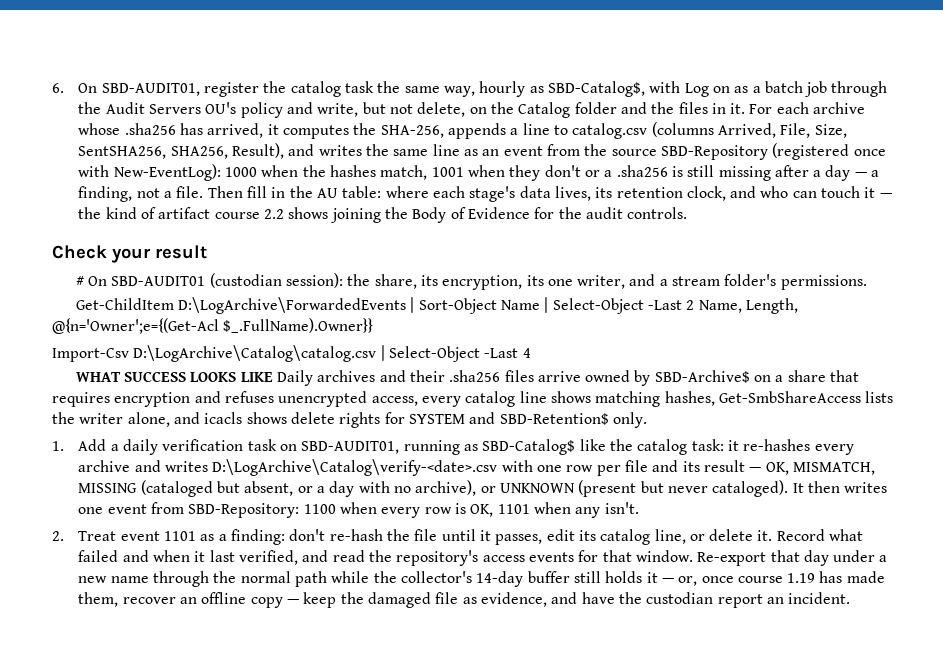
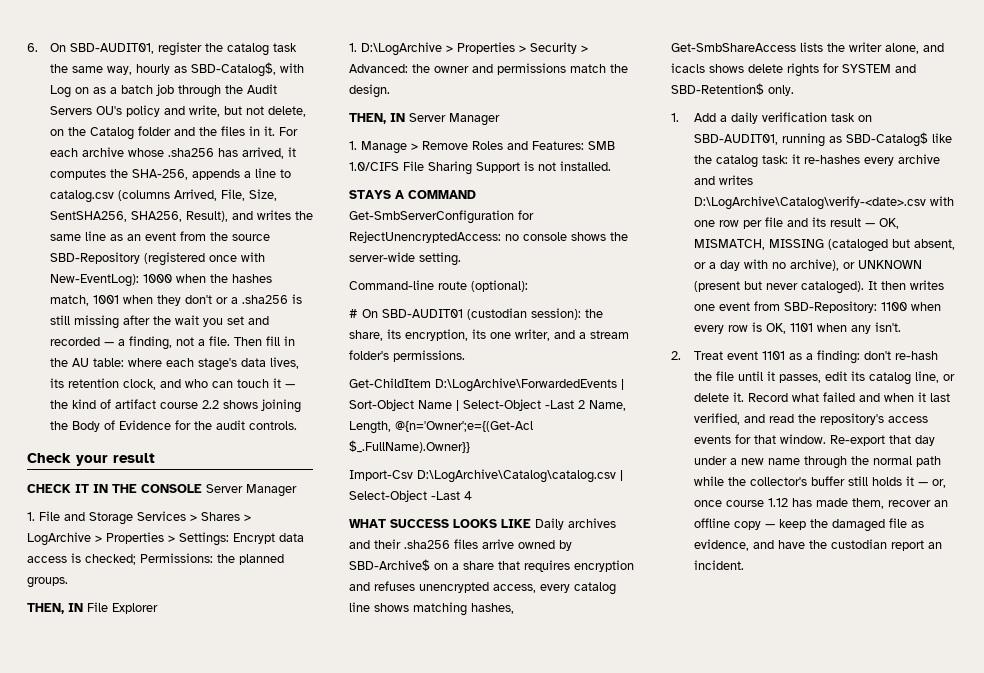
- 1000 when the hashes match, 1001 when they don't or a .sha256 is still missing after a day — a finding, not a file.
+ 1000 when the hashes match, 1001 when they don't or a .sha256 is still missing after the wait you set and recorded — a finding, not a file.
+ CHECK IT IN THE CONSOLE Server Manager
+ 1. File and Storage Services > Shares > LogArchive > Properties > Settings: Encrypt data access is checked; Permissions: the planned groups.
+ THEN, IN File Explorer
+ 1. D:\LogArchive > Properties > Security > Advanced: the owner and permissions match the design.
+ THEN, IN Server Manager
+ 1. Manage > Remove Roles and Features: SMB 1.0/CIFS File Sharing Support is not installed.
+ STAYS A COMMAND Get-SmbServerConfiguration for RejectUnencryptedAccess: no console shows the server-wide setting.
+ Command-line route (optional):
- Re-export that day under a new name through the normal path while the collector's 14-day buffer still holds it — or, once course 1.19 has made them, recover an offline copy — keep the damaged file as evidence, and have the custodian report an incident.
+ Re-export that day under a new name through the normal path while the collector's buffer still holds it — or, once course 1.12 has made them, recover an offline copy — keep the damaged file as evidence, and have the custodian report an incident.

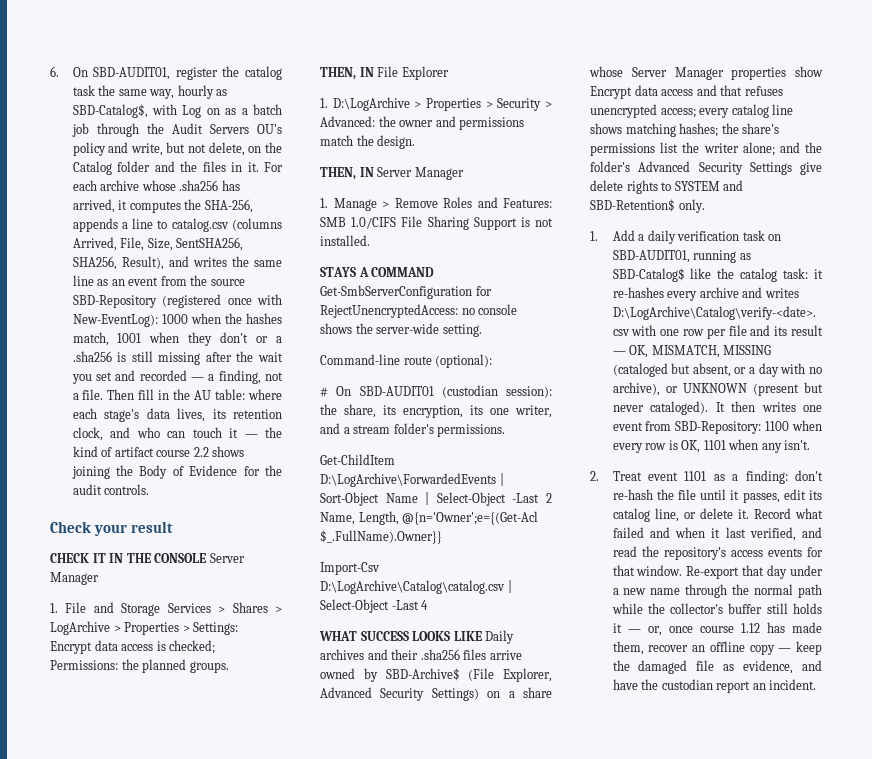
- WHAT SUCCESS LOOKS LIKE Daily archives and their .sha256 files arrive owned by SBD-Archive$ on a share that requires encryption and refuses unencrypted access, every catalog line shows matching hashes, Get-SmbShareAccess lists the writer alone, and icacls shows delete rights for SYSTEM and SBD-Retention$ only.
+ WHAT SUCCESS LOOKS LIKE Daily archives and their .sha256 files arrive owned by SBD-Archive$ (File Explorer, Advanced Security Settings) on a share whose Server Manager properties show Encrypt data access and that refuses unencrypted access; every catalog line shows matching hashes; the share's permissions list the writer alone; and the folder's Advanced Security Settings give delete rights to SYSTEM and SBD-Retention$ only.

